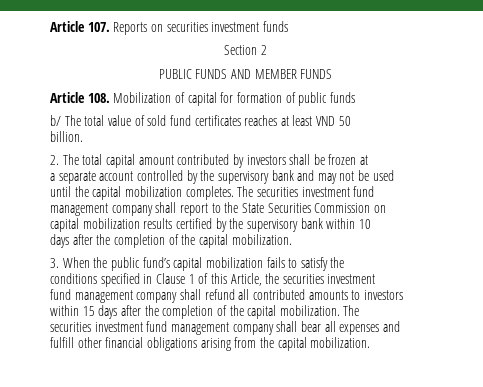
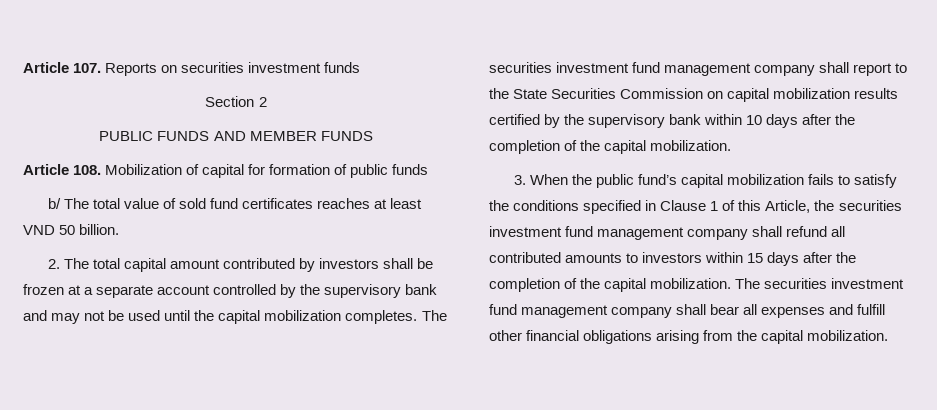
- b/ The total value of sold fund certificates reaches at least VND 50
- billion.
+ b/ The total value of sold fund certificates reaches at least VND 50 billion.
- 2. The total capital amount contributed by investors shall be frozen at
- a separate account controlled by the supervisory bank and may not be used
- until the capital mobilization completes.
+ 2. The total capital amount contributed by investors shall be frozen at a separate account controlled by the supervisory bank and may not be used until the capital mobilization completes.
- The securities investment fund
- management company shall report to the State Securities Commission on
- capital mobilization results certified by the supervisory bank within 10
- days after the completion of the capital mobilization.
+ The securities investment fund management company shall report to the State Securities Commission on capital mobilization results certified by the supervisory bank within 10 days after the completion of the capital mobilization.
- 3. When the public fund’s capital mobilization fails to satisfy the
- conditions specified in Clause 1 of this Article, the securities investment
- fund management company shall refund all contributed amounts to investors
- within 15 days after the completion of the capital mobilization. The
- securities investment fund management company shall bear all expenses and
- fulfill other financial obligations arising from the capital mobilization.
+ 3. When the public fund’s capital mobilization fails to satisfy the conditions specified in Clause 1 of this Article, the securities investment fund management company shall refund all contributed amounts to investors within 15 days after the completion of the capital mobilization. The securities investment fund management company shall bear all expenses and fulfill other financial obligations arising from the capital mobilization.

